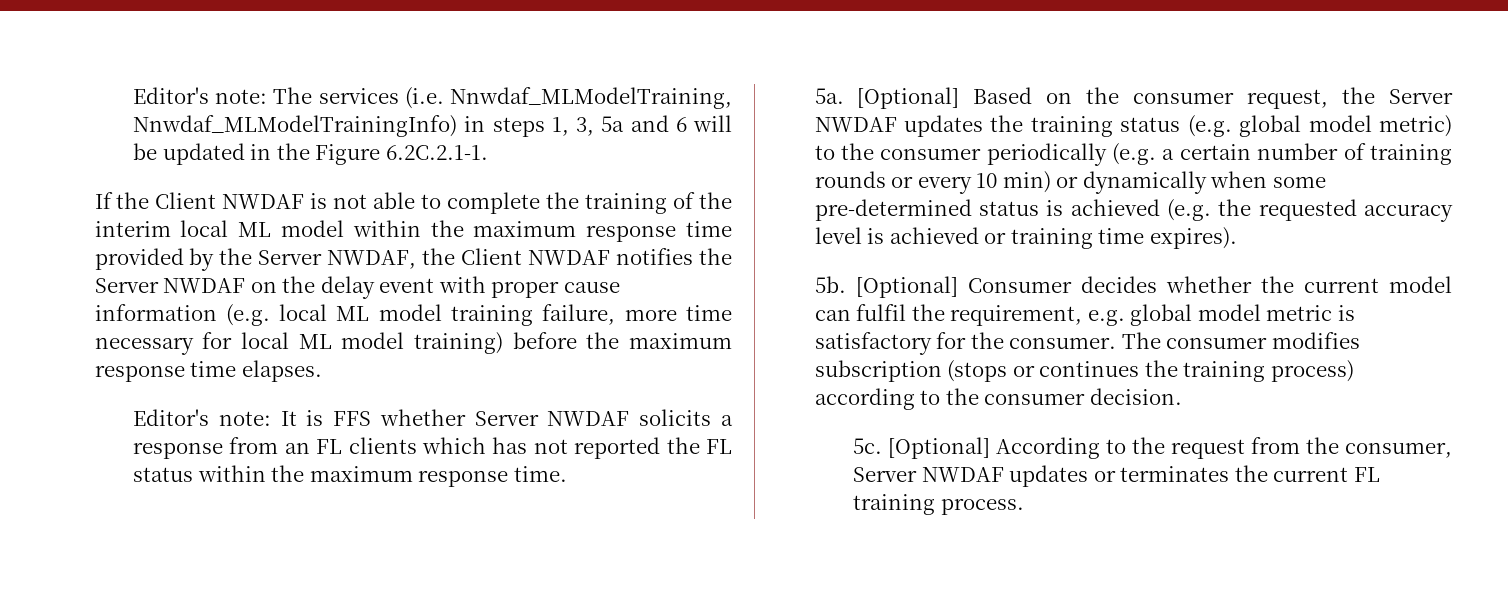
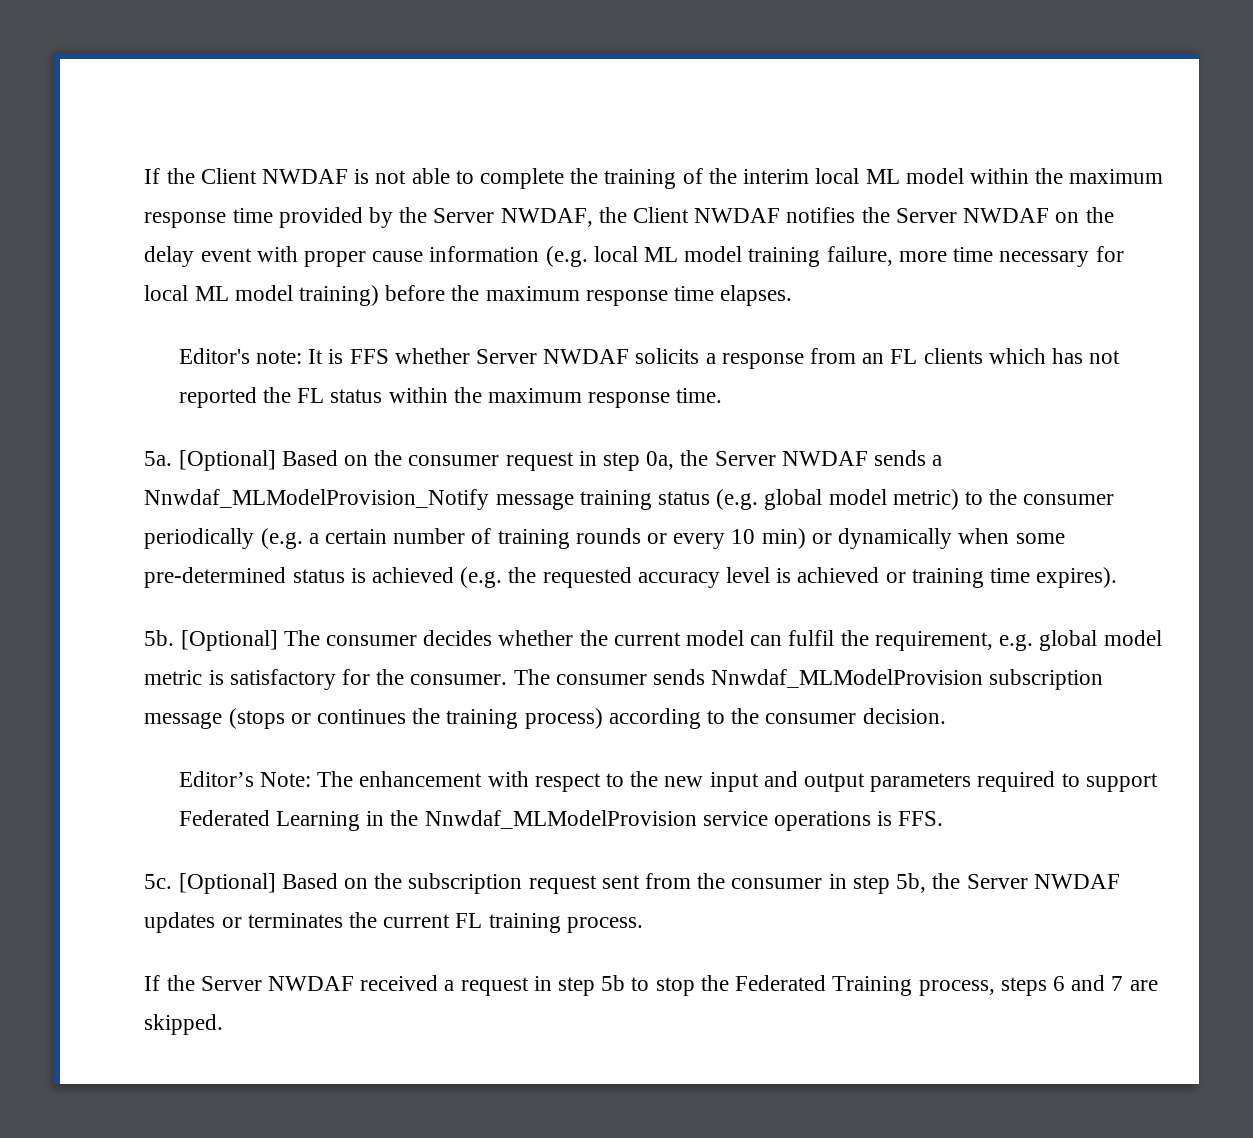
- Editor's note: The services (i.e. Nnwdaf_MLModelTraining, Nnwdaf_MLModelTrainingInfo) in steps 1, 3, 5a and 6 will be updated in the Figure 6.2C.2.1-1.
- [Optional] Based on the consumer request, the Server NWDAF updates the training status (e.g. global model metric) to the consumer periodically (e.g. a certain number of training rounds or every 10 min) or dynamically when some pre-determined status is achieved (e.g. the requested accuracy level is achieved or training time expires).
+ [Optional] Based on the consumer request in step 0a, the Server NWDAF sends a Nnwdaf_MLModelProvision_Notify message training status (e.g. global model metric) to the consumer periodically (e.g. a certain number of training rounds or every 10 min) or dynamically when some pre-determined status is achieved (e.g. the requested accuracy level is achieved or training time expires).
- [Optional] Consumer decides whether the current model can fulfil the requirement, e.g. global model metric is satisfactory for the consumer.
+ [Optional] The consumer decides whether the current model can fulfil the requirement, e.g. global model metric is satisfactory for the consumer.
- The consumer modifies subscription (stops or continues the training process) according to the consumer decision.
+ The consumer sends Nnwdaf_MLModelProvision subscription message (stops or continues the training process) according to the consumer decision.
- 5c. [Optional] According to the request from the consumer, Server NWDAF updates or terminates the current FL training process.
+ Editor’s Note: The enhancement with respect to the new input and output parameters required to support Federated Learning in the Nnwdaf_MLModelProvision service operations is FFS.
+ 5c. [Optional] Based on the subscription request sent from the consumer in step 5b, the Server NWDAF updates or terminates the current FL training process.
+ If the Server NWDAF received a request in step 5b to stop the Federated Training process, steps 6 and 7 are skipped.

